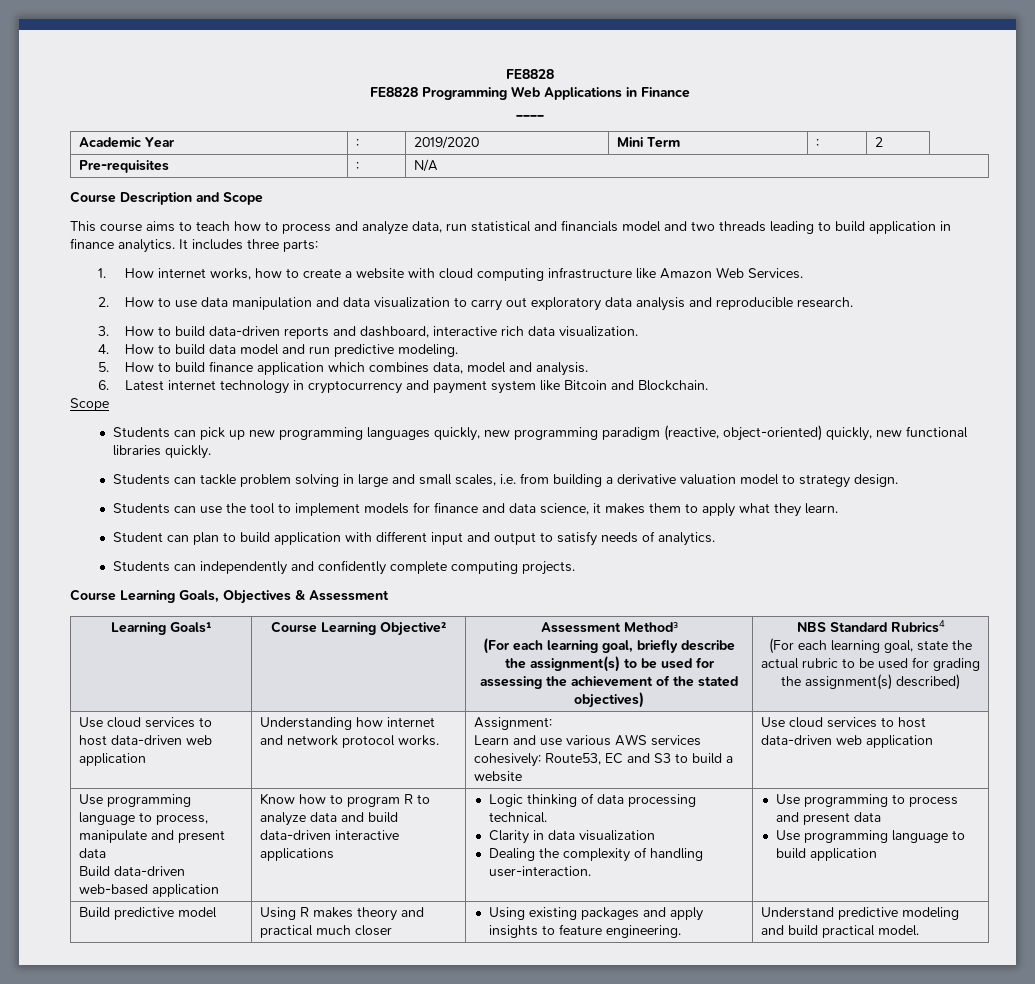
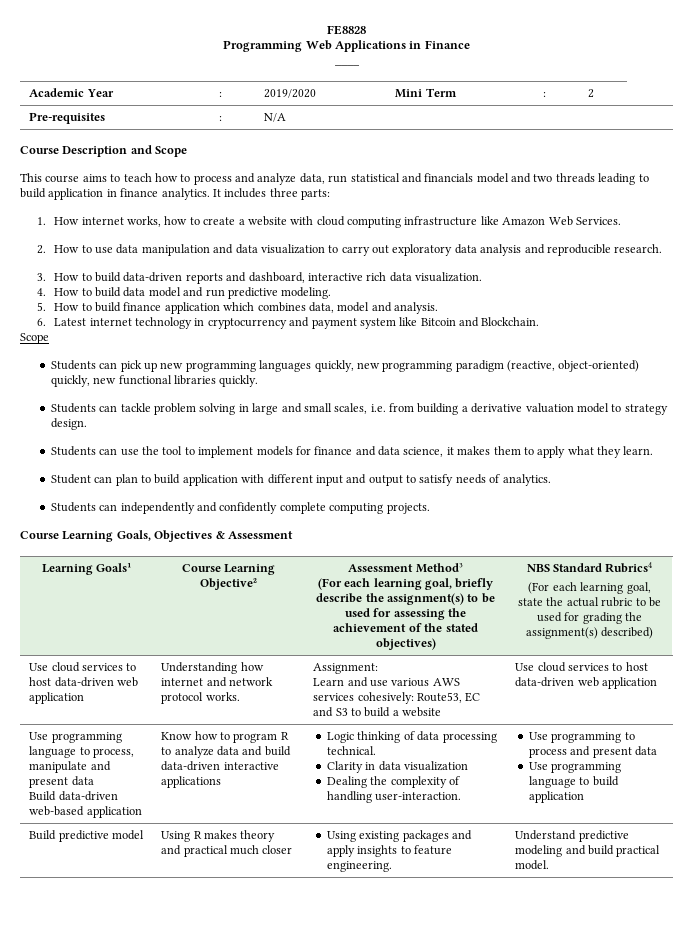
- FE8828 Programming Web Applications in Finance
+ Programming Web Applications in Finance

